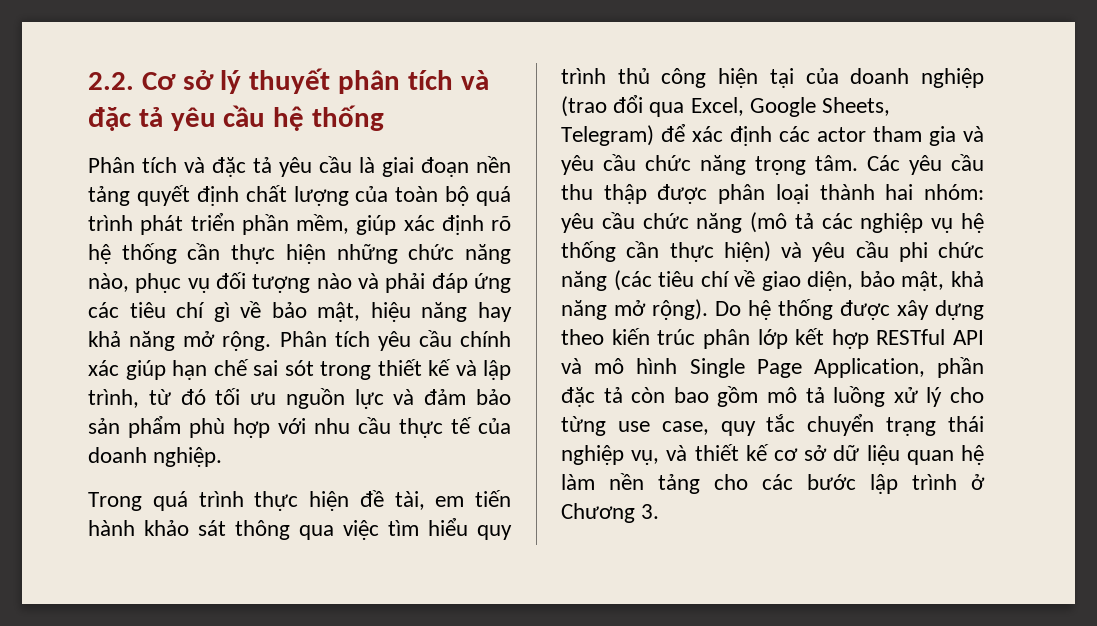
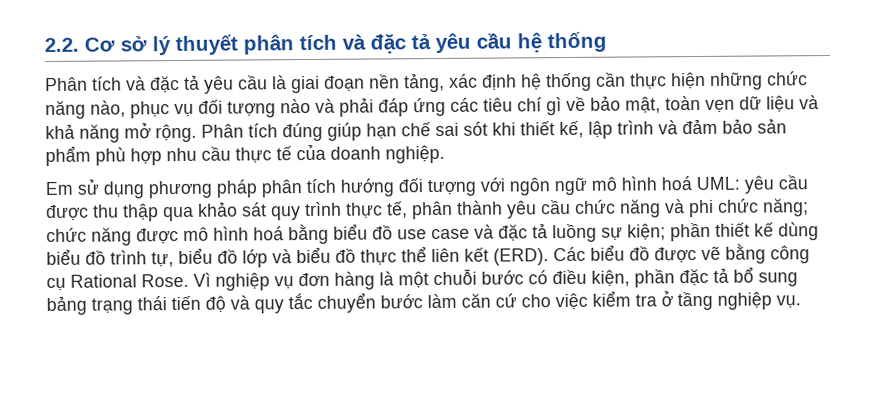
- Phân tích và đặc tả yêu cầu là giai đoạn nền tảng quyết định chất lượng của toàn bộ quá trình phát triển phần mềm, giúp xác định rõ hệ thống cần thực hiện những chức năng nào, phục vụ đối tượng nào và phải đáp ứng các tiêu chí gì về bảo mật, hiệu năng hay khả năng mở rộng.
+ Phân tích và đặc tả yêu cầu là giai đoạn nền tảng, xác định hệ thống cần thực hiện những chức năng nào, phục vụ đối tượng nào và phải đáp ứng các tiêu chí gì về bảo mật, toàn vẹn dữ liệu và khả năng mở rộng.
- Phân tích yêu cầu chính xác giúp hạn chế sai sót trong thiết kế và lập trình, từ đó tối ưu nguồn lực và đảm bảo sản phẩm phù hợp với nhu cầu thực tế của doanh nghiệp.
+ Phân tích đúng giúp hạn chế sai sót khi thiết kế, lập trình và đảm bảo sản phẩm phù hợp nhu cầu thực tế của doanh nghiệp.
- Trong quá trình thực hiện đề tài, em tiến hành khảo sát thông qua việc tìm hiểu quy trình thủ công hiện tại của doanh nghiệp (trao đổi qua Excel, Google Sheets, Telegram) để xác định các actor tham gia và yêu cầu chức năng trọng tâm. Các yêu cầu thu thập được phân loại thành hai nhóm: yêu cầu chức năng (mô tả các nghiệp vụ hệ thống cần thực hiện) và yêu cầu phi chức năng (các tiêu chí về giao diện, bảo mật, khả năng mở rộng). Do hệ thống được xây dựng theo kiến trúc phân lớp kết hợp RESTful API và mô hình Single Page Application, phần đặc tả còn bao gồm mô tả luồng xử lý cho từng use case, quy tắc chuyển trạng thái nghiệp vụ, và thiết kế cơ sở dữ liệu quan hệ làm nền tảng cho các bước lập trình ở Chương 3.
+ Em sử dụng phương pháp phân tích hướng đối tượng với ngôn ngữ mô hình hoá UML: yêu cầu được thu thập qua khảo sát quy trình thực tế, phân thành yêu cầu chức năng và phi chức năng; chức năng được mô hình hoá bằng biểu đồ use case và đặc tả luồng sự kiện; phần thiết kế dùng biểu đồ trình tự, biểu đồ lớp và biểu đồ thực thể liên kết (ERD). Các biểu đồ được vẽ bằng công cụ Rational Rose. Vì nghiệp vụ đơn hàng là một chuỗi bước có điều kiện, phần đặc tả bổ sung bảng trạng thái tiến độ và quy tắc chuyển bước làm căn cứ cho việc kiểm tra ở tầng nghiệp vụ.

